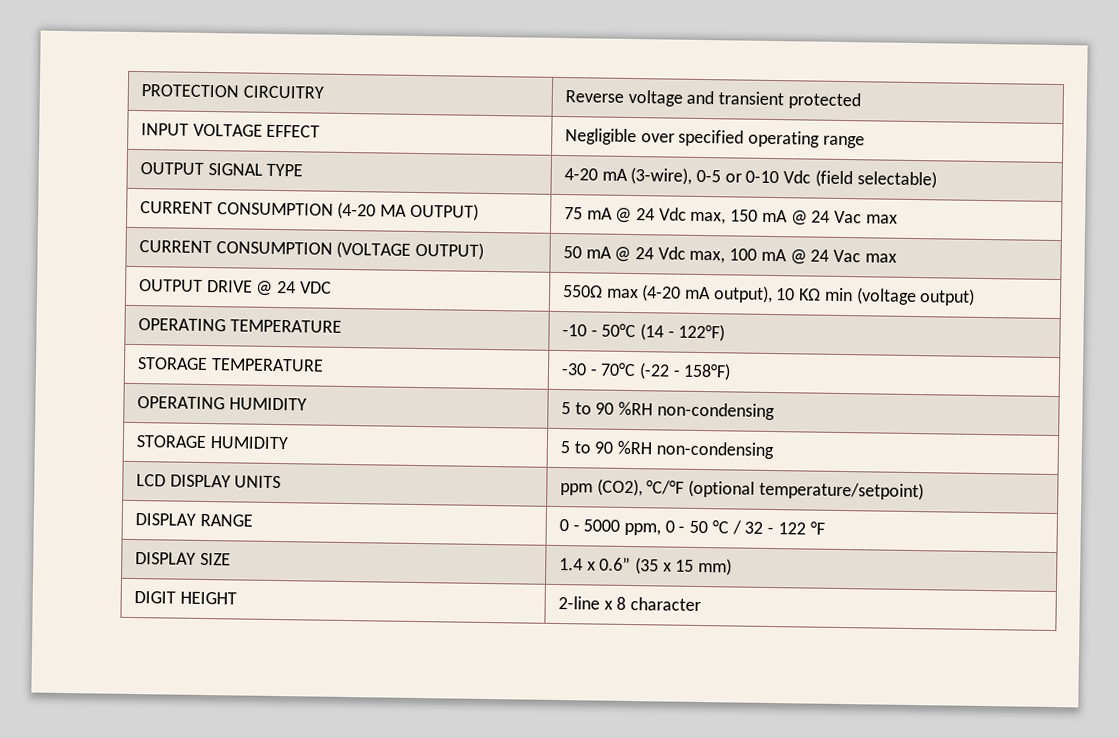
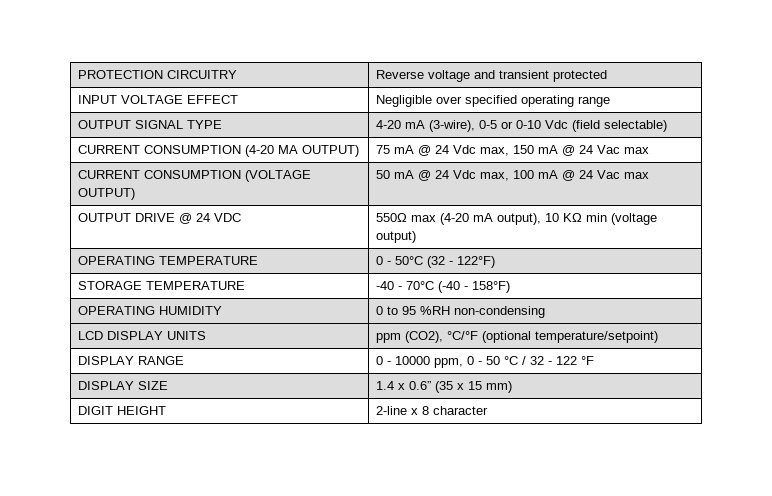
- OPERATING TEMPERATURE | -10 - 50°C (14 - 122°F)
+ OPERATING TEMPERATURE | 0 - 50°C (32 - 122°F)
- STORAGE TEMPERATURE | -30 - 70°C (-22 - 158°F)
+ STORAGE TEMPERATURE | -40 - 70°C (-40 - 158°F)
- OPERATING HUMIDITY | 5 to 90 %RH non-condensing
- STORAGE HUMIDITY | 5 to 90 %RH non-condensing
+ OPERATING HUMIDITY | 0 to 95 %RH non-condensing
- DISPLAY RANGE | 0 - 5000 ppm, 0 - 50 °C / 32 - 122 °F
+ DISPLAY RANGE | 0 - 10000 ppm, 0 - 50 °C / 32 - 122 °F

